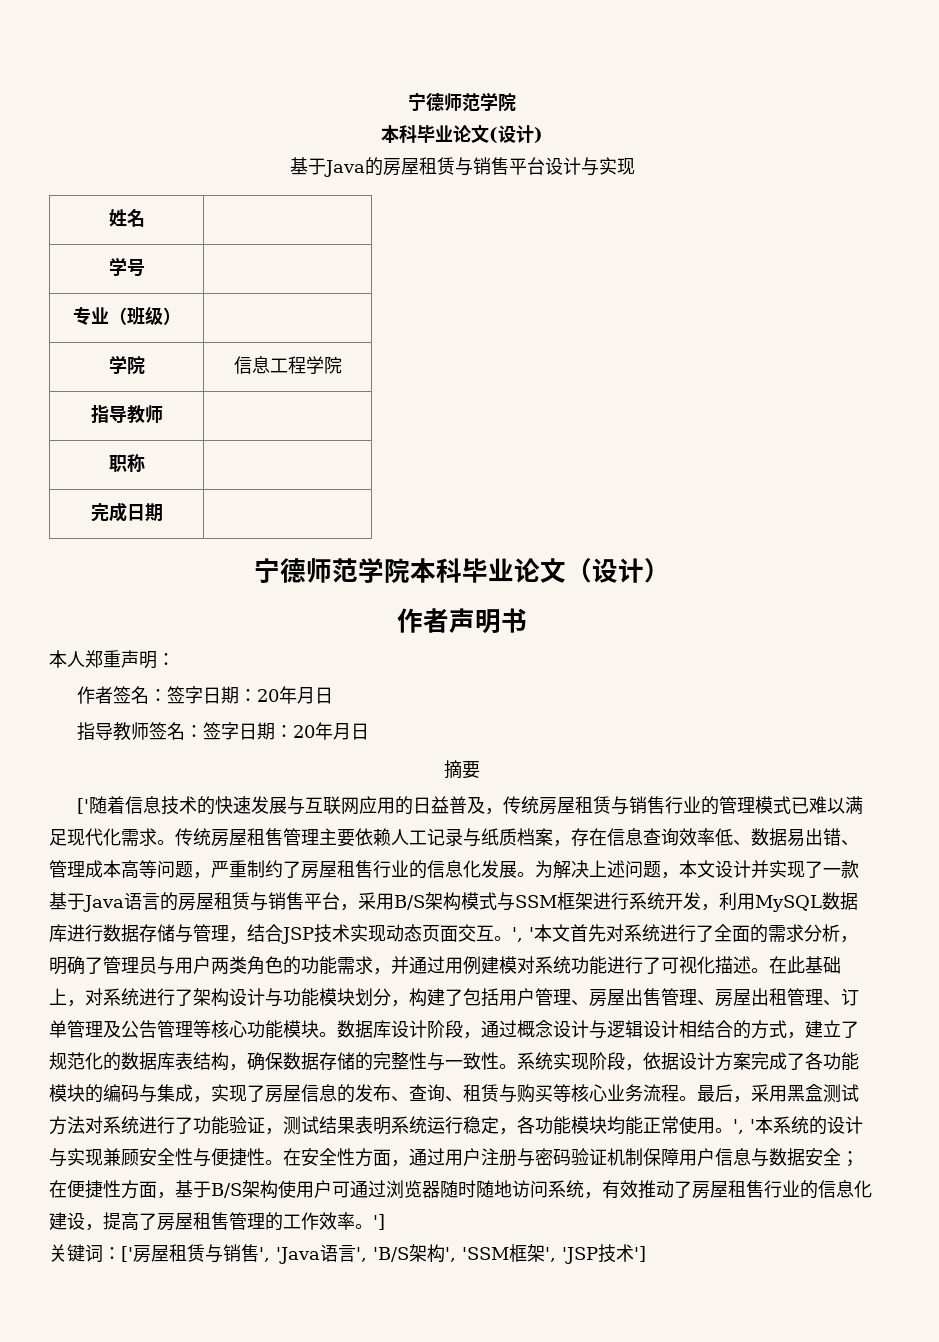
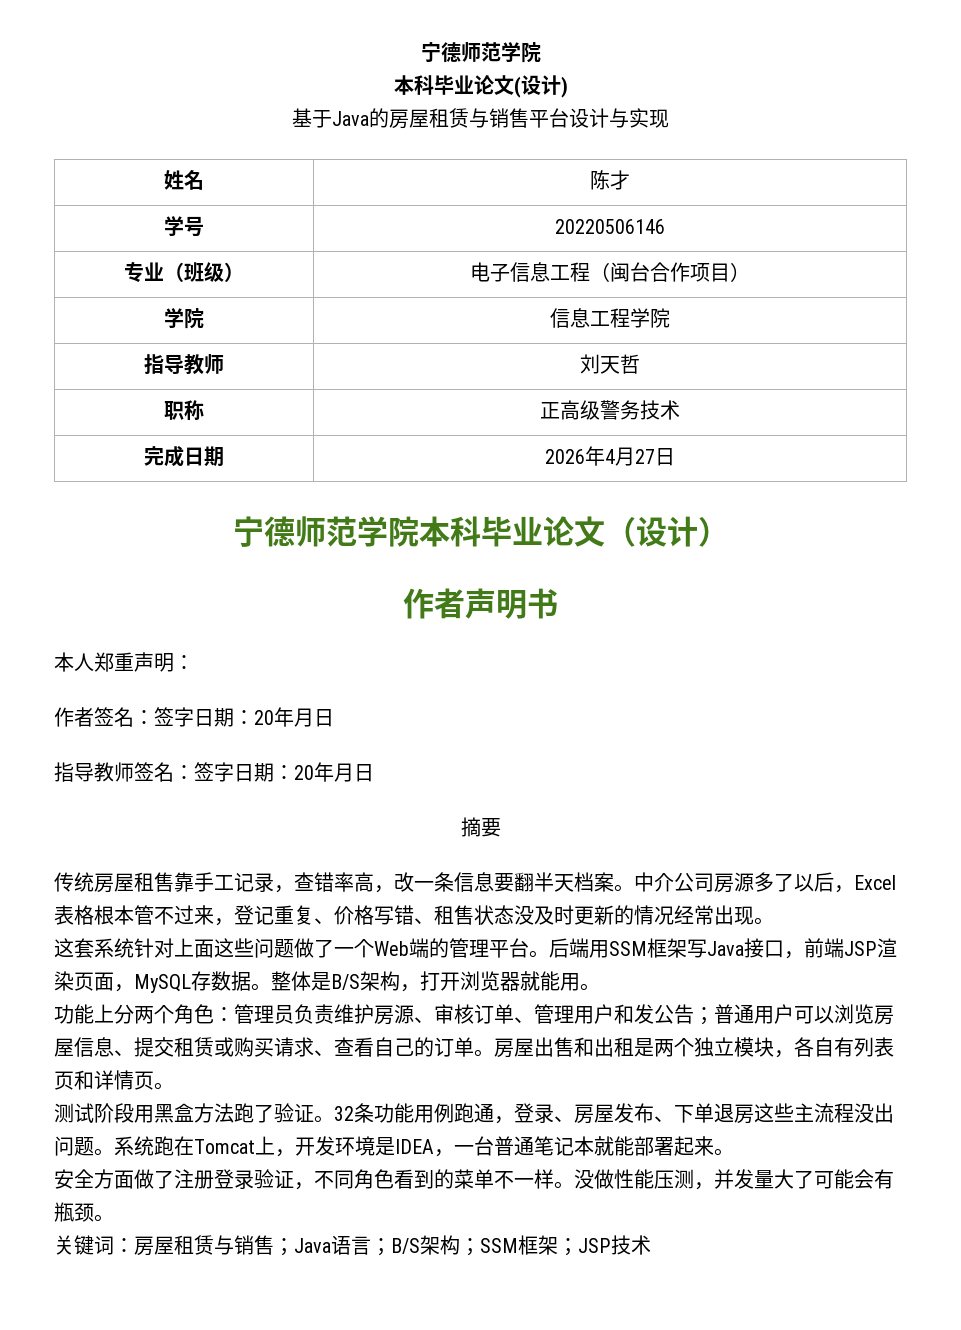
- 姓名 |
+ 姓名 | 陈才
- 学号 |
+ 学号 | 20220506146
- 专业（班级） |
+ 专业（班级） | 电子信息工程（闽台合作项目）
- 指导教师 |
+ 指导教师 | 刘天哲
- 职称 |
+ 职称 | 正高级警务技术
- 完成日期 |
+ 完成日期 | 2026年4月27日
- ['随着信息技术的快速发展与互联网应用的日益普及，传统房屋租赁与销售行业的管理模式已难以满足现代化需求。传统房屋租售管理主要依赖人工记录与纸质档案，存在信息查询效率低、数据易出错、管理成本高等问题，严重制约了房屋租售行业的信息化发展。为解决上述问题，本文设计并实现了一款基于Java语言的房屋租赁与销售平台，采用B/S架构模式与SSM框架进行系统开发，利用MySQL数据库进行数据存储与管理，结合JSP技术实现动态页面交互。', '本文首先对系统进行了全面的需求分析，明确了管理员与用户两类角色的功能需求，并通过用例建模对系统功能进行了可视化描述。在此基础上，对系统进行了架构设计与功能模块划分，构建了包括用户管理、房屋出售管理、房屋出租管理、订单管理及公告管理等核心功能模块。数据库设计阶段，通过概念设计与逻辑设计相结合的方式，建立了规范化的数据库表结构，确保数据存储的完整性与一致性。系统实现阶段，依据设计方案完成了各功能模块的编码与集成，实现了房屋信息的发布、查询、租赁与购买等核心业务流程。最后，采用黑盒测试方法对系统进行了功能验证，测试结果表明系统运行稳定，各功能模块均能正常使用。', '本系统的设计与实现兼顾安全性与便捷性。在安全性方面，通过用户注册与密码验证机制保障用户信息与数据安全；在便捷性方面，基于B/S架构使用户可通过浏览器随时随地访问系统，有效推动了房屋租售行业的信息化建设，提高了房屋租售管理的工作效率。']
- 关键词：['房屋租赁与销售', 'Java语言', 'B/S架构', 'SSM框架', 'JSP技术']
+ 传统房屋租售靠手工记录，查错率高，改一条信息要翻半天档案。中介公司房源多了以后，Excel表格根本管不过来，登记重复、价格写错、租售状态没及时更新的情况经常出现。
+ 这套系统针对上面这些问题做了一个Web端的管理平台。后端用SSM框架写Java接口，前端JSP渲染页面，MySQL存数据。整体是B/S架构，打开浏览器就能用。
+ 功能上分两个角色：管理员负责维护房源、审核订单、管理用户和发公告；普通用户可以浏览房屋信息、提交租赁或购买请求、查看自己的订单。房屋出售和出租是两个独立模块，各自有列表页和详情页。
+ 测试阶段用黑盒方法跑了验证。32条功能用例跑通，登录、房屋发布、下单退房这些主流程没出问题。系统跑在Tomcat上，开发环境是IDEA，一台普通笔记本就能部署起来。
+ 安全方面做了注册登录验证，不同角色看到的菜单不一样。没做性能压测，并发量大了可能会有瓶颈。
+ 关键词：房屋租赁与销售；Java语言；B/S架构；SSM框架；JSP技术

